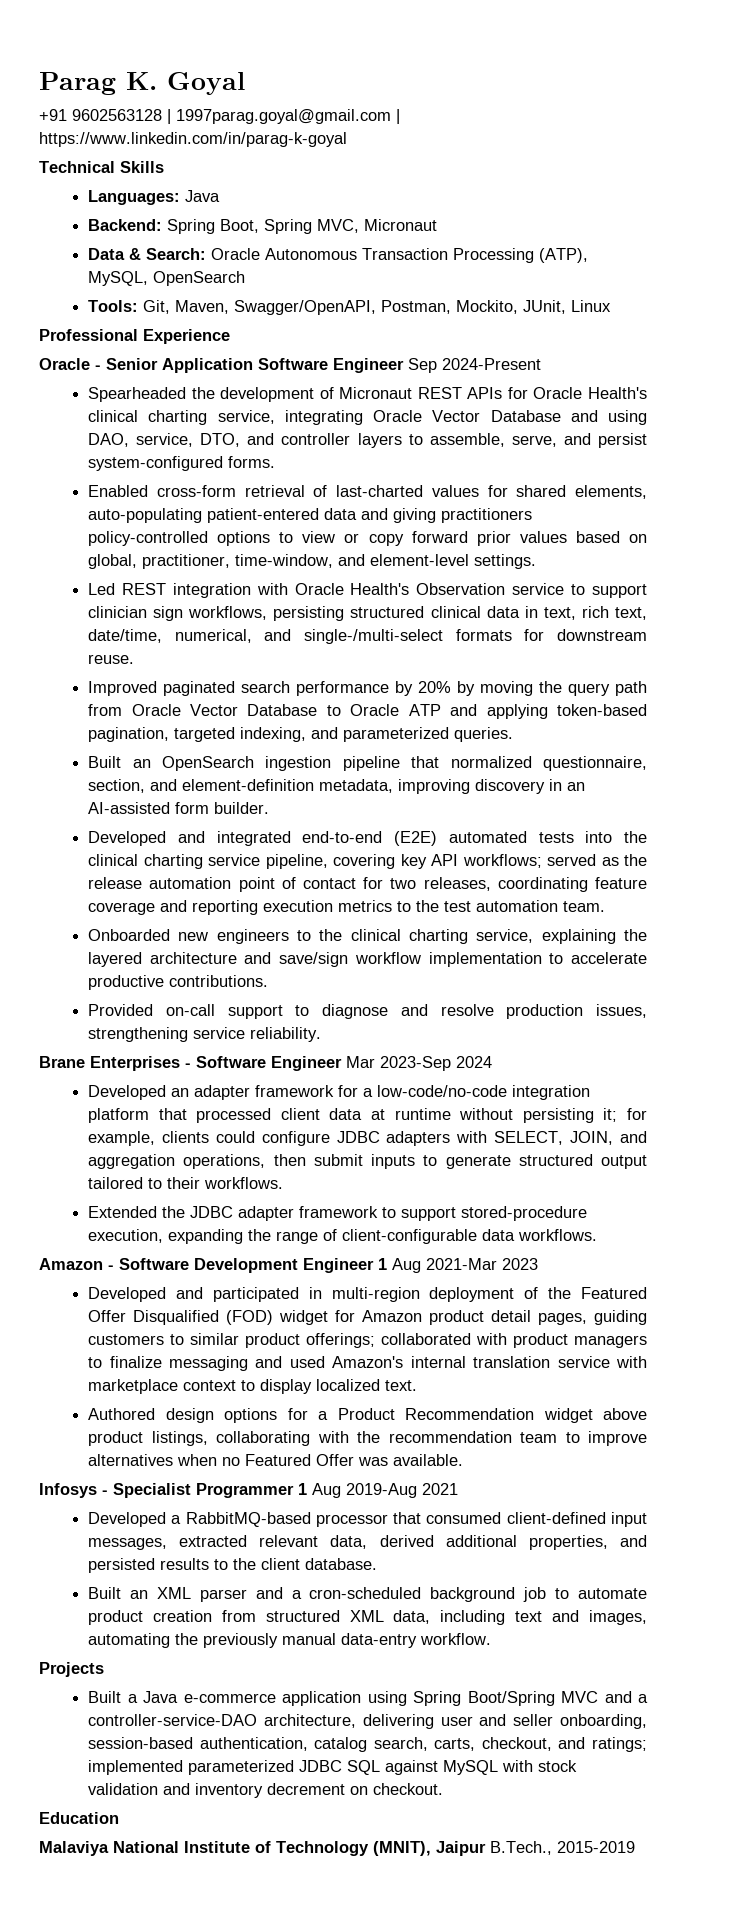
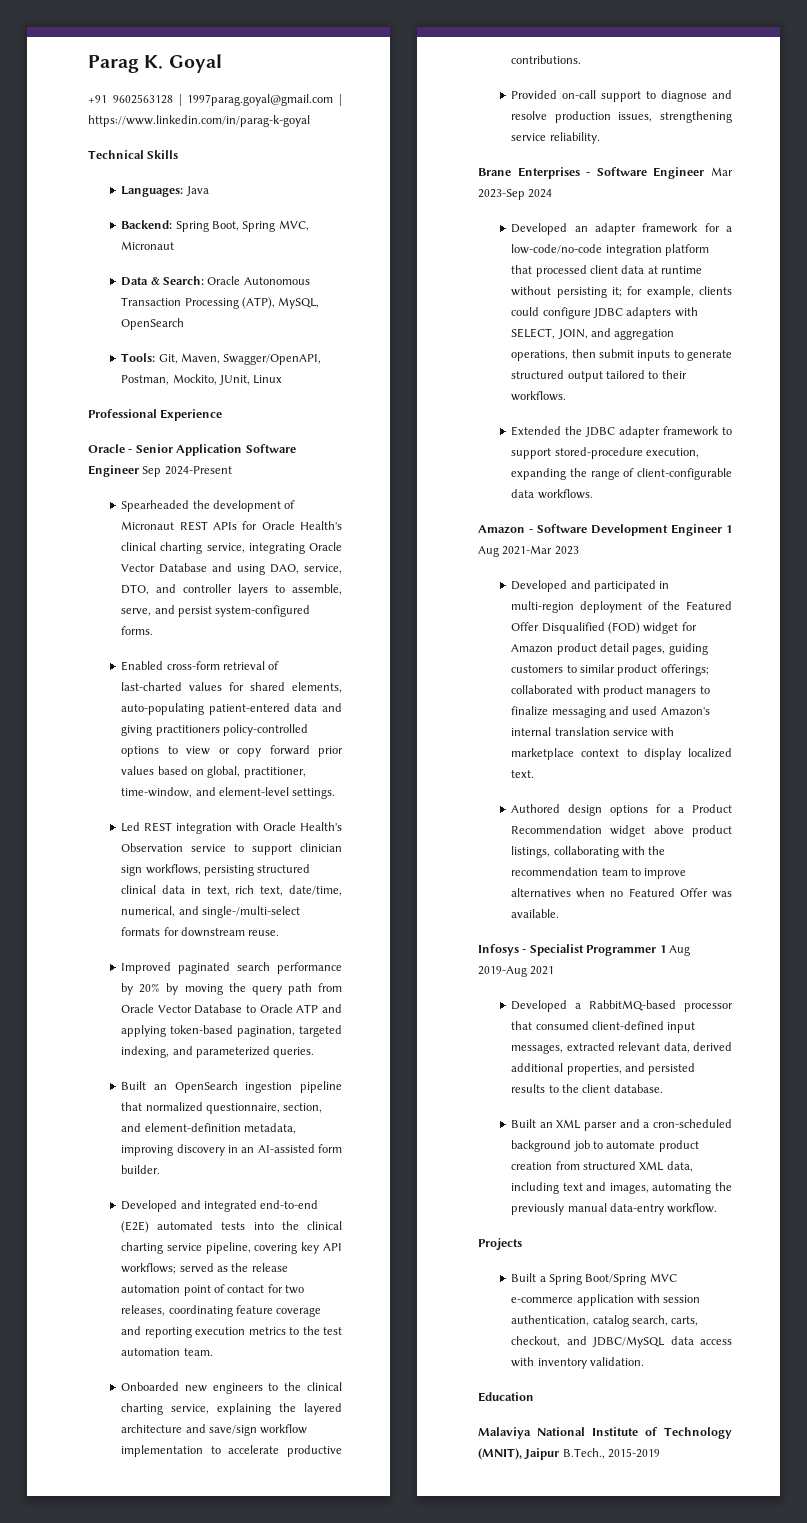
- Built a Java e-commerce application using Spring Boot/Spring MVC and a controller-service-DAO architecture, delivering user and seller onboarding, session-based authentication, catalog search, carts, checkout, and ratings; implemented parameterized JDBC SQL against MySQL with stock validation and inventory decrement on checkout.
+ Built a Spring Boot/Spring MVC e-commerce application with session authentication, catalog search, carts, checkout, and JDBC/MySQL data access with inventory validation.

